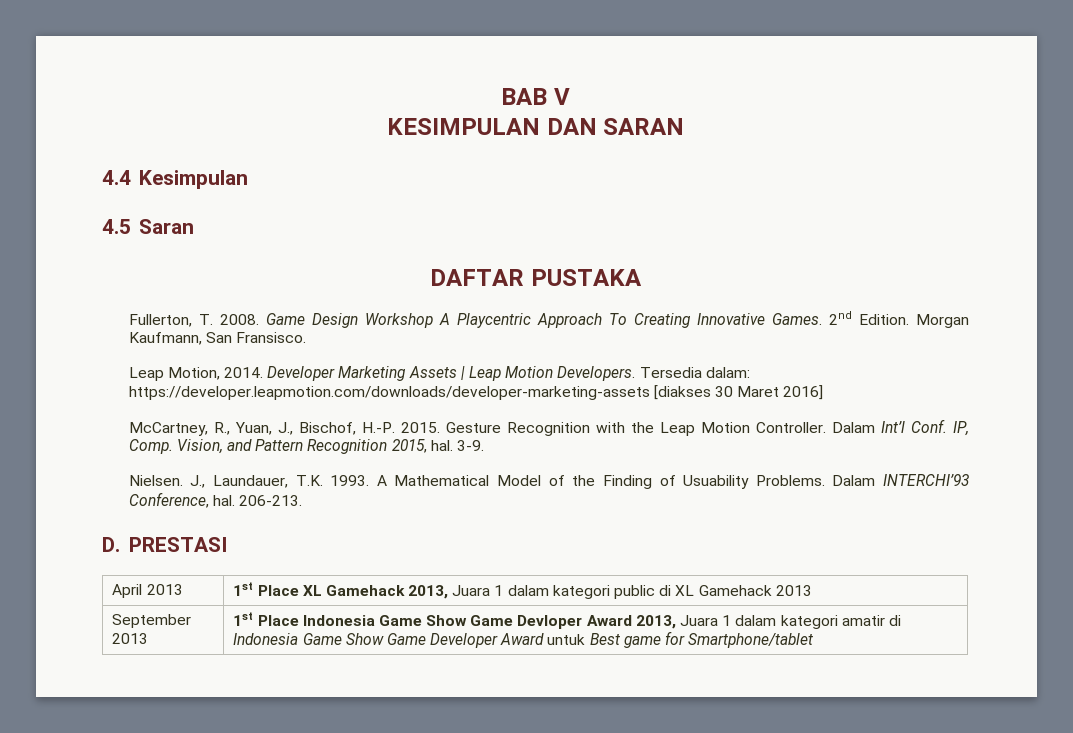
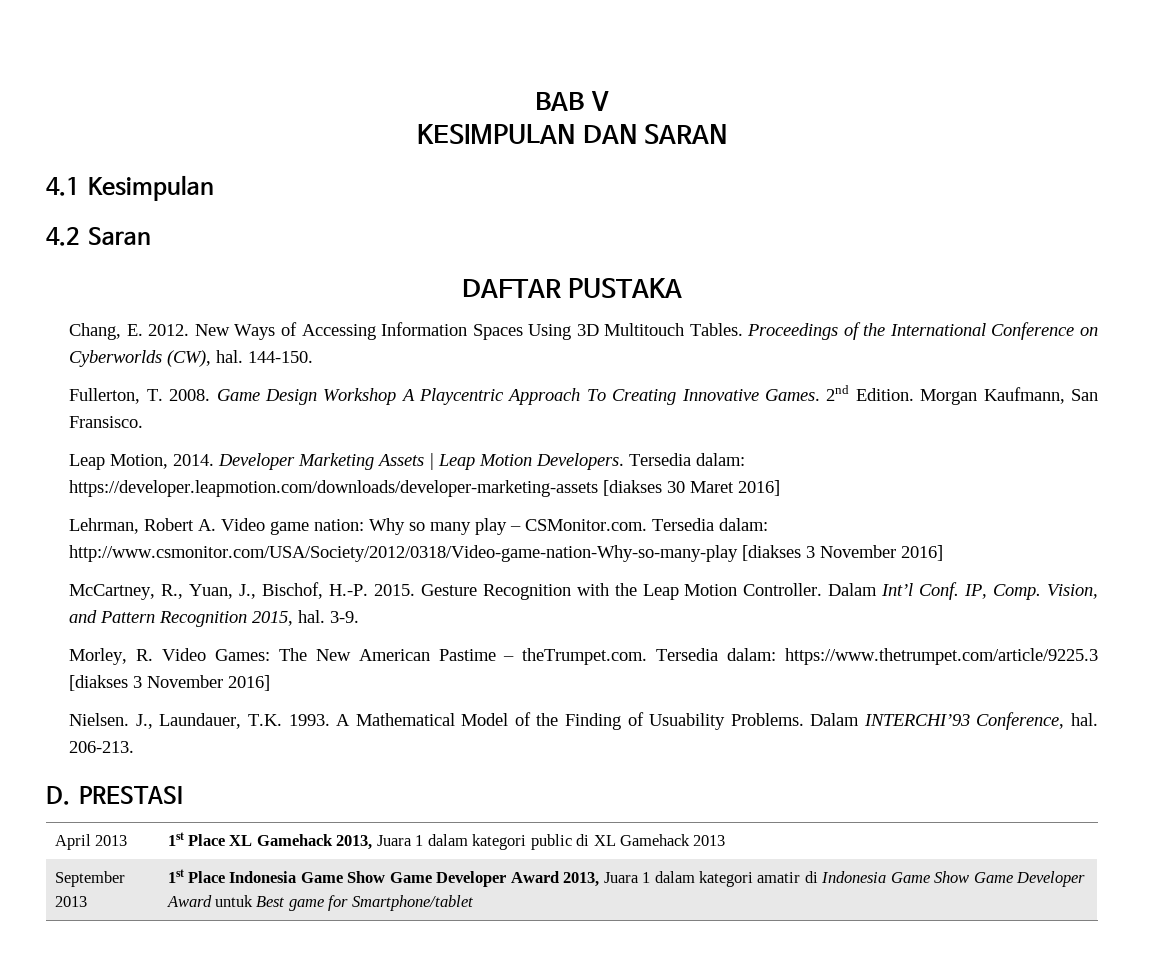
- 4.4 Kesimpulan
+ 4.1 Kesimpulan
- 4.5 Saran
+ 4.2 Saran
+ Chang, E. 2012. New Ways of Accessing Information Spaces Using 3D Multitouch Tables. Proceedings of the International Conference on Cyberworlds (CW), hal. 144-150.
+ Lehrman, Robert A. Video game nation: Why so many play – CSMonitor.com. Tersedia dalam: http://www.csmonitor.com/USA/Society/2012/0318/Video-game-nation-Why-so-many-play [diakses 3 November 2016]
+ Morley, R. Video Games: The New American Pastime – theTrumpet.com. Tersedia dalam: https://www.thetrumpet.com/article/9225.3 [diakses 3 November 2016]
- September 2013 | 1st Place Indonesia Game Show Game Devloper Award 2013, Juara 1 dalam kategori amatir di Indonesia Game Show Game Developer Award untuk Best game for Smartphone/tablet
+ September 2013 | 1st Place Indonesia Game Show Game Developer Award 2013, Juara 1 dalam kategori amatir di Indonesia Game Show Game Developer Award untuk Best game for Smartphone/tablet

